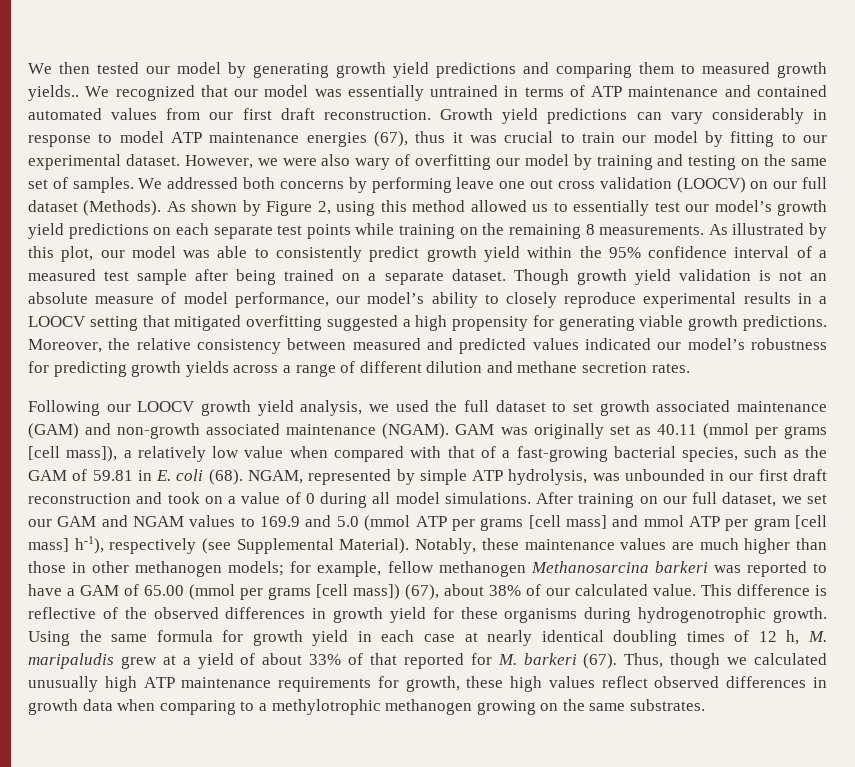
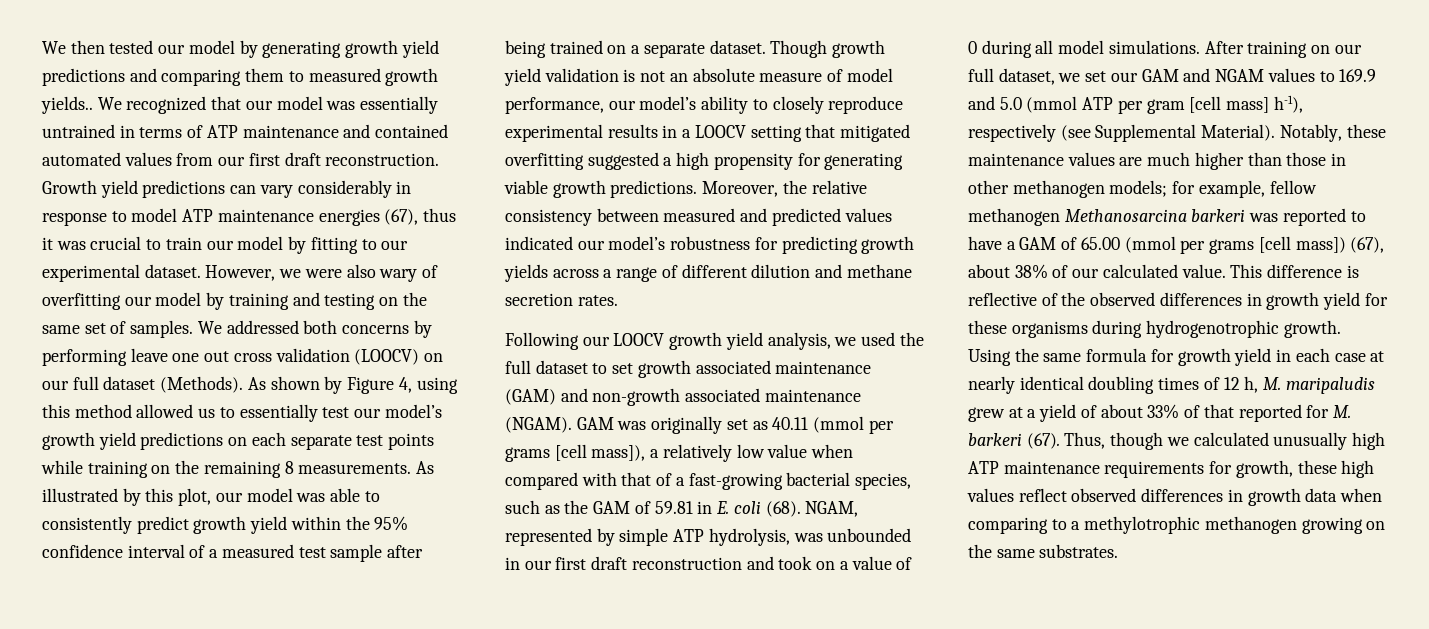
- As shown by Figure 2, using this method allowed us to essentially test our model’s growth yield predictions on each separate test points while training on the remaining 8 measurements.
+ As shown by Figure 4, using this method allowed us to essentially test our model’s growth yield predictions on each separate test points while training on the remaining 8 measurements.
- After training on our full dataset, we set our GAM and NGAM values to 169.9 and 5.0 (mmol ATP per grams [cell mass] and mmol ATP per gram [cell mass] h-1), respectively (see Supplemental Material).
+ After training on our full dataset, we set our GAM and NGAM values to 169.9 and 5.0 (mmol ATP per gram [cell mass] h-1), respectively (see Supplemental Material).

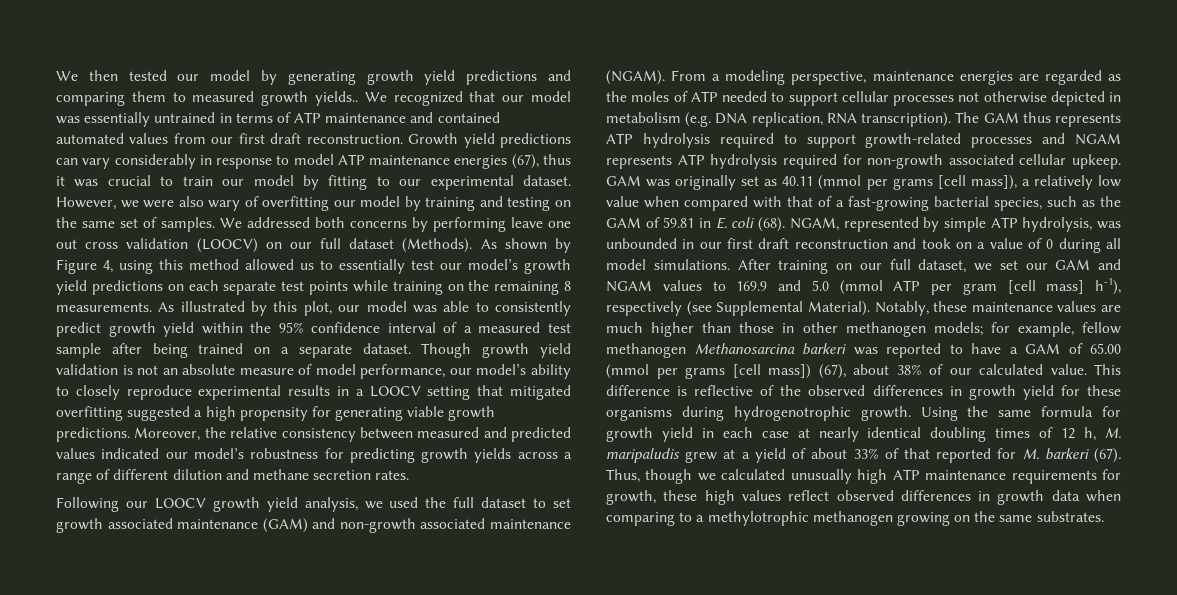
+ From a modeling perspective, maintenance energies are regarded as the moles of ATP needed to support cellular processes not otherwise depicted in metabolism (e.g. DNA replication, RNA transcription). The GAM thus represents ATP hydrolysis required to support growth-related processes and NGAM represents ATP hydrolysis required for non-growth associated cellular upkeep.

